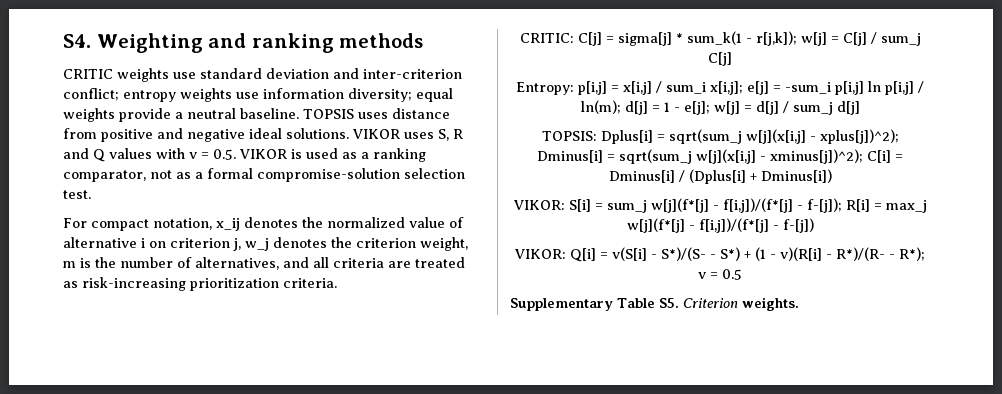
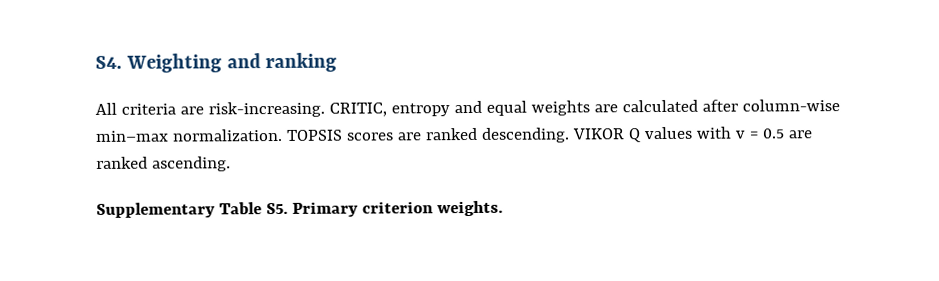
- S4. Weighting and ranking methods
- CRITIC weights use standard deviation and inter-criterion conflict; entropy weights use information diversity; equal weights provide a neutral baseline. TOPSIS uses distance from positive and negative ideal solutions. VIKOR uses S, R and Q values with v = 0.5. VIKOR is used as a ranking comparator, not as a formal compromise-solution selection test.
- For compact notation, x_ij denotes the normalized value of alternative i on criterion j, w_j denotes the criterion weight, m is the number of alternatives, and all criteria are treated as risk-increasing prioritization criteria.
- CRITIC: C[j] = sigma[j] * sum_k(1 - r[j,k]); w[j] = C[j] / sum_j C[j]
- Entropy: p[i,j] = x[i,j] / sum_i x[i,j]; e[j] = -sum_i p[i,j] ln p[i,j] / ln(m); d[j] = 1 - e[j]; w[j] = d[j] / sum_j d[j]
- TOPSIS: Dplus[i] = sqrt(sum_j w[j](x[i,j] - xplus[j])^2); Dminus[i] = sqrt(sum_j w[j](x[i,j] - xminus[j])^2); C[i] = Dminus[i] / (Dplus[i] + Dminus[i])
- VIKOR: S[i] = sum_j w[j](f*[j] - f[i,j])/(f*[j] - f-[j]); R[i] = max_j w[j](f*[j] - f[i,j])/(f*[j] - f-[j])
- VIKOR: Q[i] = v(S[i] - S*)/(S- - S*) + (1 - v)(R[i] - R*)/(R- - R*); v = 0.5
+ S4. Weighting and ranking
+ All criteria are risk-increasing. CRITIC, entropy and equal weights are calculated after column-wise min–max normalization. TOPSIS scores are ranked descending. VIKOR Q values with v = 0.5 are ranked ascending.
- Supplementary Table S5. Criterion weights.
+ Supplementary Table S5. Primary criterion weights.

